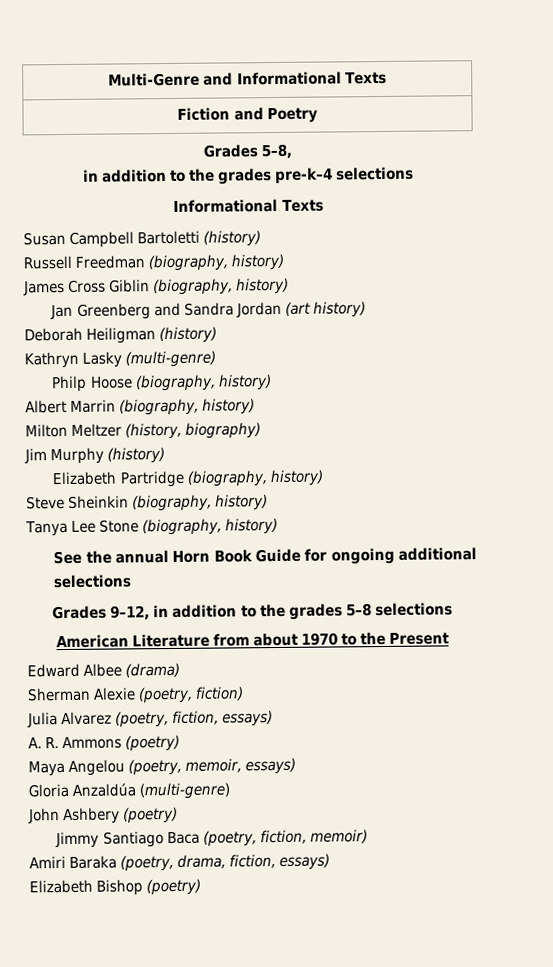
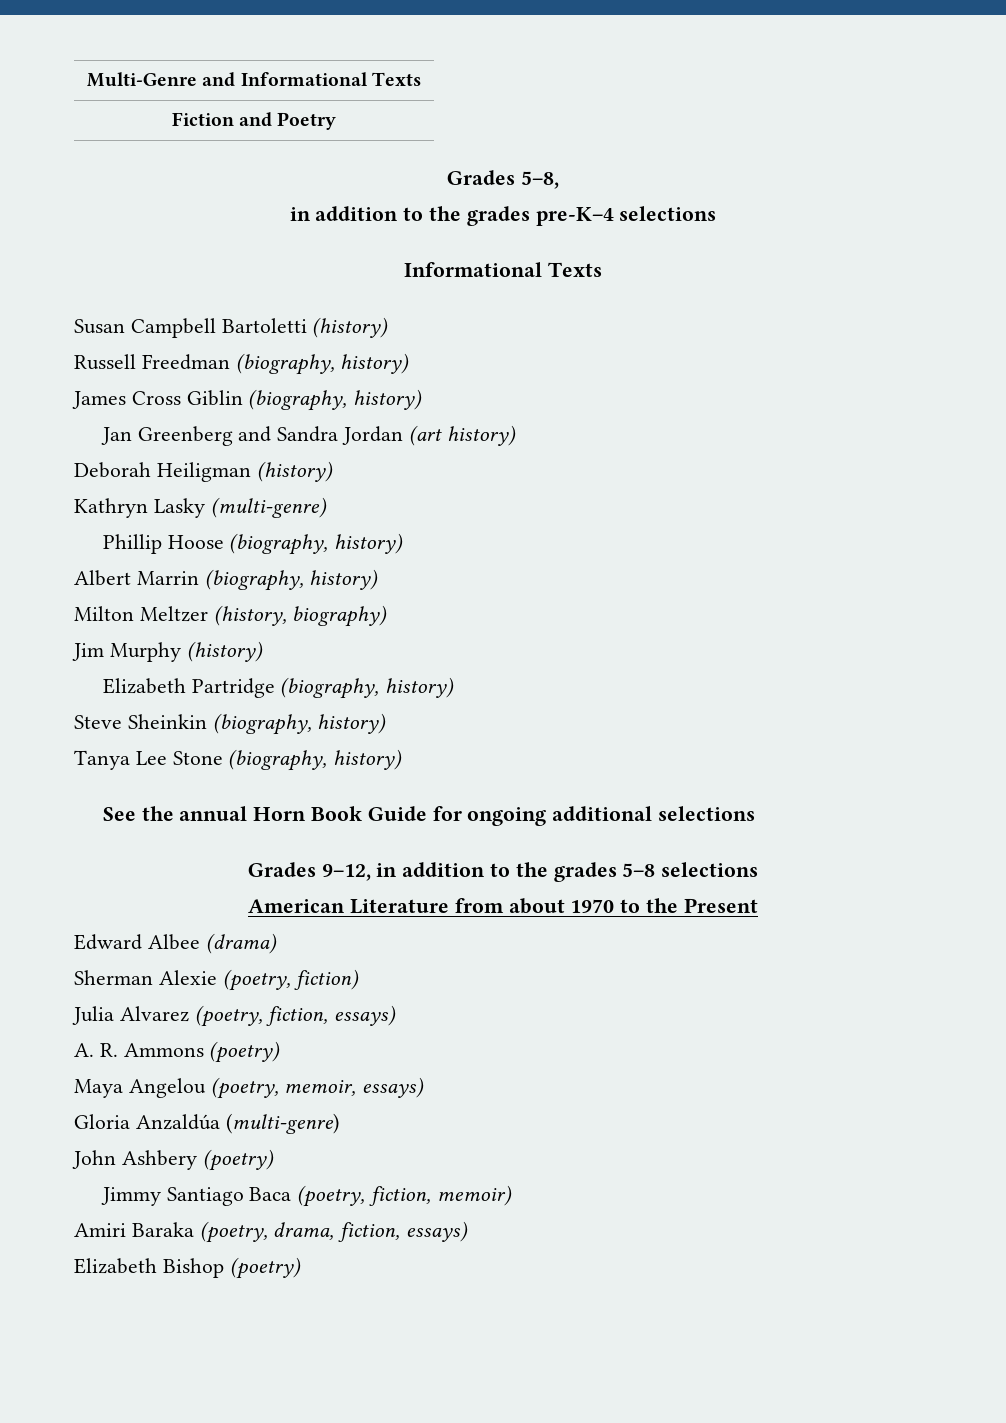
- in addition to the grades pre-k–4 selections
+ in addition to the grades pre-K–4 selections
- Philp Hoose (biography, history)
+ Phillip Hoose (biography, history)

